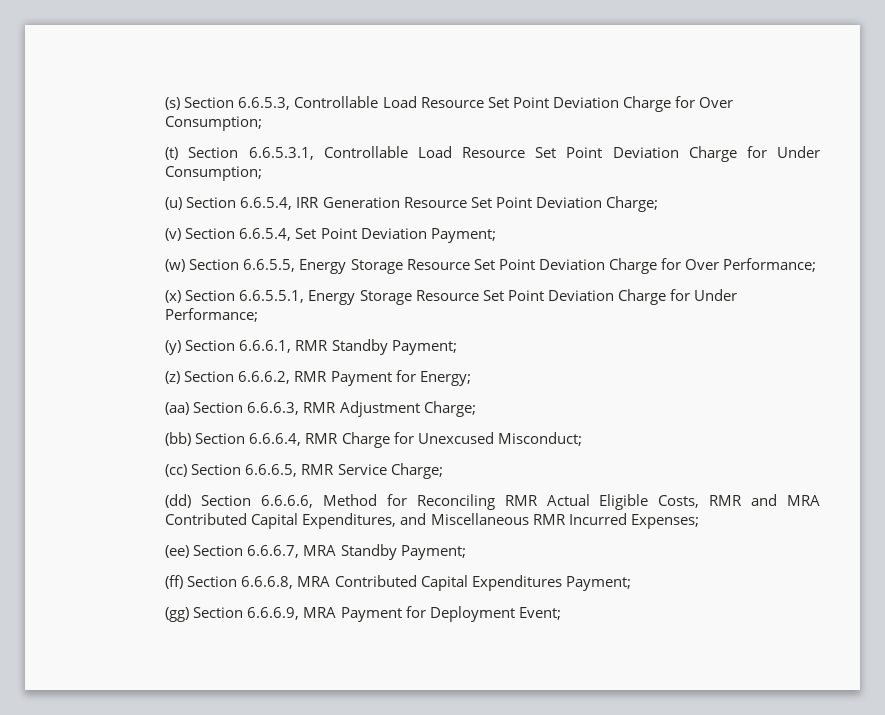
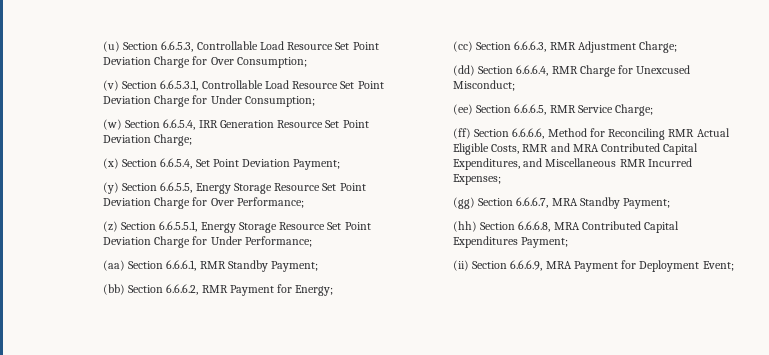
- (s) Section 6.6.5.3, Controllable Load Resource Set Point Deviation Charge for Over Consumption;
+ (u) Section 6.6.5.3, Controllable Load Resource Set Point Deviation Charge for Over Consumption;
- (t) Section 6.6.5.3.1, Controllable Load Resource Set Point Deviation Charge for Under Consumption;
+ (v) Section 6.6.5.3.1, Controllable Load Resource Set Point Deviation Charge for Under Consumption;
- (u) Section 6.6.5.4, IRR Generation Resource Set Point Deviation Charge;
+ (w) Section 6.6.5.4, IRR Generation Resource Set Point Deviation Charge;
- (v) Section 6.6.5.4, Set Point Deviation Payment;
+ (x) Section 6.6.5.4, Set Point Deviation Payment;
- (w) Section 6.6.5.5, Energy Storage Resource Set Point Deviation Charge for Over Performance;
+ (y) Section 6.6.5.5, Energy Storage Resource Set Point Deviation Charge for Over Performance;
- (x) Section 6.6.5.5.1, Energy Storage Resource Set Point Deviation Charge for Under Performance;
+ (z) Section 6.6.5.5.1, Energy Storage Resource Set Point Deviation Charge for Under Performance;
- (y) Section 6.6.6.1, RMR Standby Payment;
+ (aa) Section 6.6.6.1, RMR Standby Payment;
- (z) Section 6.6.6.2, RMR Payment for Energy;
+ (bb) Section 6.6.6.2, RMR Payment for Energy;
- (aa) Section 6.6.6.3, RMR Adjustment Charge;
+ (cc) Section 6.6.6.3, RMR Adjustment Charge;
- (bb) Section 6.6.6.4, RMR Charge for Unexcused Misconduct;
+ (dd) Section 6.6.6.4, RMR Charge for Unexcused Misconduct;
- (cc) Section 6.6.6.5, RMR Service Charge;
+ (ee) Section 6.6.6.5, RMR Service Charge;
- (dd) Section 6.6.6.6, Method for Reconciling RMR Actual Eligible Costs, RMR and MRA Contributed Capital Expenditures, and Miscellaneous RMR Incurred Expenses;
+ (ff) Section 6.6.6.6, Method for Reconciling RMR Actual Eligible Costs, RMR and MRA Contributed Capital Expenditures, and Miscellaneous RMR Incurred Expenses;
- (ee) Section 6.6.6.7, MRA Standby Payment;
+ (gg) Section 6.6.6.7, MRA Standby Payment;
- (ff) Section 6.6.6.8, MRA Contributed Capital Expenditures Payment;
+ (hh) Section 6.6.6.8, MRA Contributed Capital Expenditures Payment;
- (gg) Section 6.6.6.9, MRA Payment for Deployment Event;
+ (ii) Section 6.6.6.9, MRA Payment for Deployment Event;

